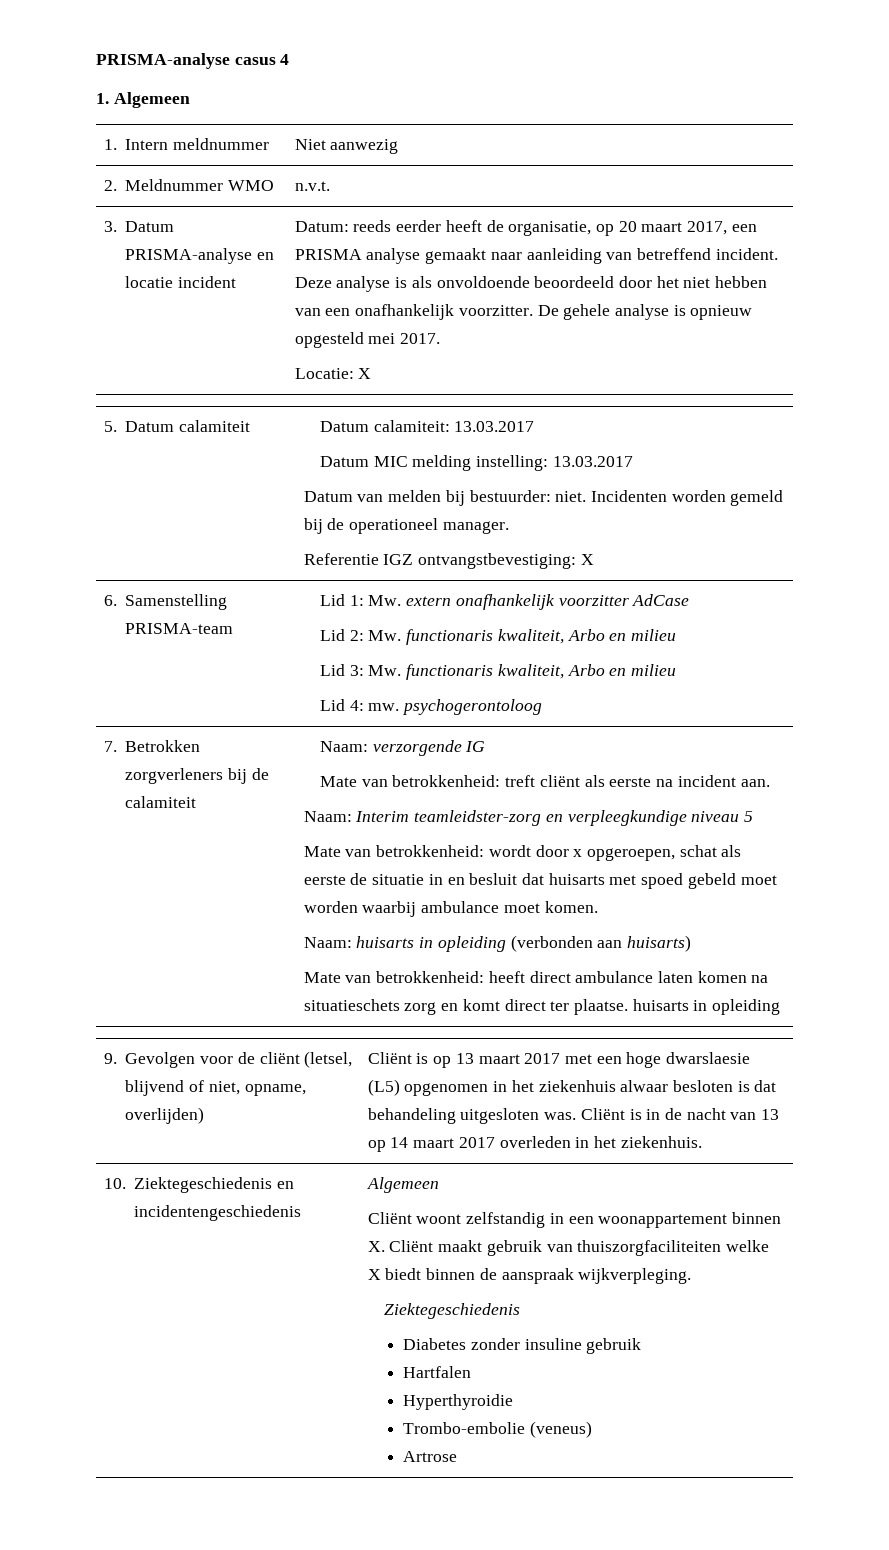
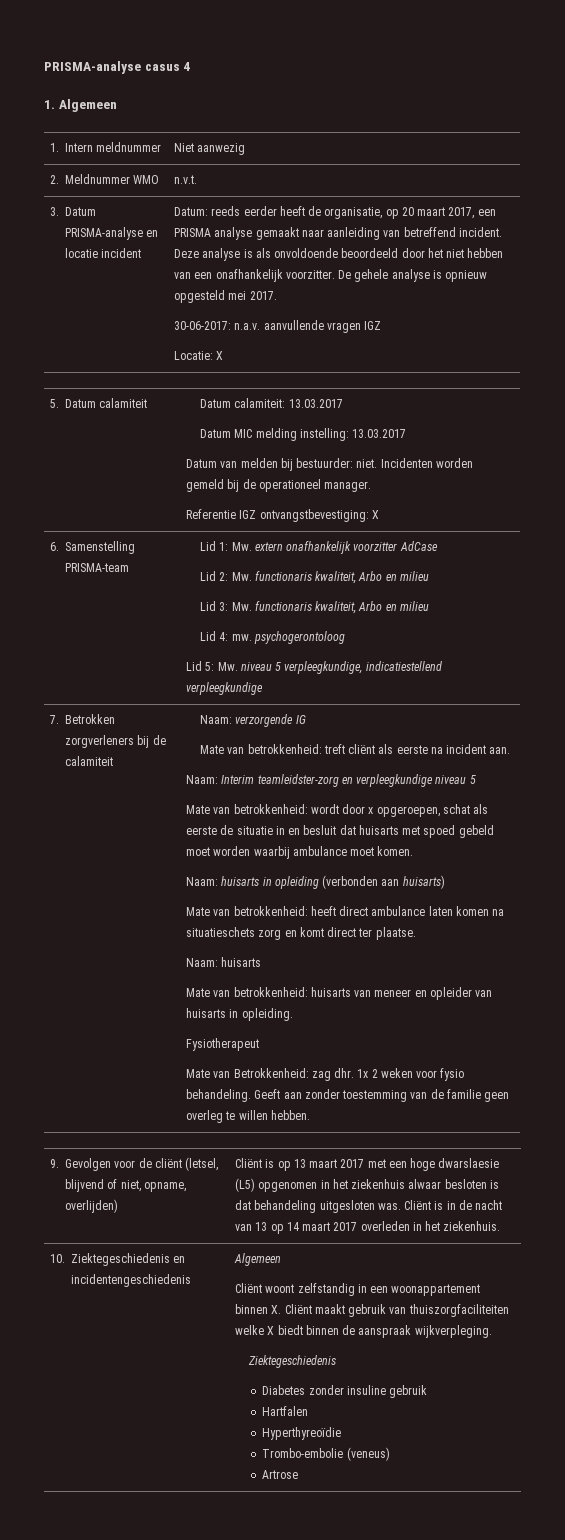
+ 30-06-2017: n.a.v. aanvullende vragen IGZ
  6. Samenstelling PRISMA-team | Lid 1: Mw. extern onafhankelijk voorzitter AdCase
  Lid 2: Mw. functionaris kwaliteit, Arbo en milieu
  Lid 3: Mw. functionaris kwaliteit, Arbo en milieu
  Lid 4: mw. psychogerontoloog
+ Lid 5: Mw. niveau 5 verpleegkundige, indicatiestellend verpleegkundige
- Mate van betrokkenheid: heeft direct ambulance laten komen na situatieschets zorg en komt direct ter plaatse. huisarts in opleiding
+ Mate van betrokkenheid: heeft direct ambulance laten komen na situatieschets zorg en komt direct ter plaatse.
+ Naam: huisarts
+ Mate van betrokkenheid: huisarts van meneer en opleider van huisarts in opleiding.
+ Fysiotherapeut
+ Mate van Betrokkenheid: zag dhr. 1x 2 weken voor fysio behandeling. Geeft aan zonder toestemming van de familie geen overleg te willen hebben.
  10. Ziektegeschiedenis en incidentengeschiedenis | Algemeen
  Cliënt woont zelfstandig in een woonappartement binnen X. Cliënt maakt gebruik van thuiszorgfaciliteiten welke X biedt binnen de aanspraak wijkverpleging.
  Ziektegeschiedenis
  Diabetes zonder insuline gebruik
  Hartfalen
- Hyperthyroidie
+ Hyperthyreoïdie

